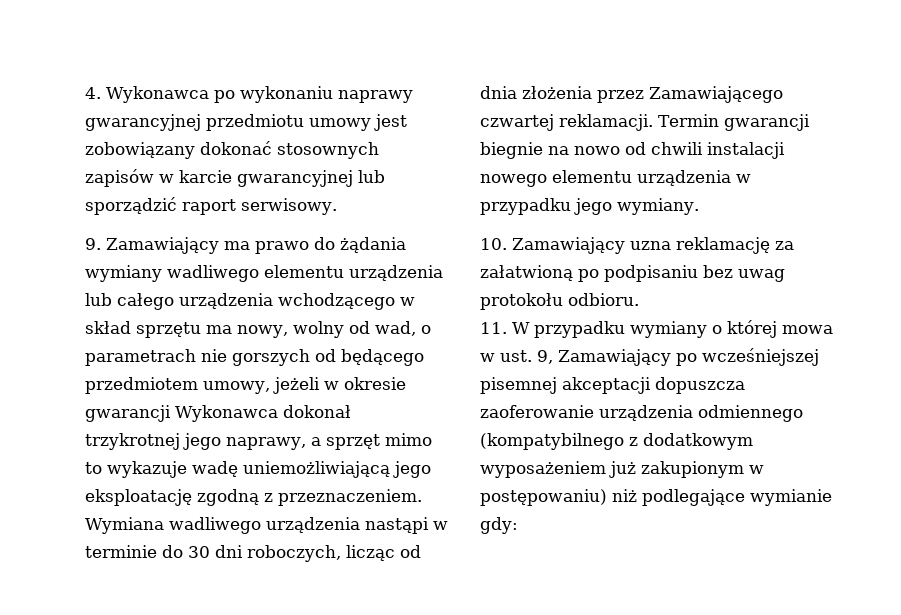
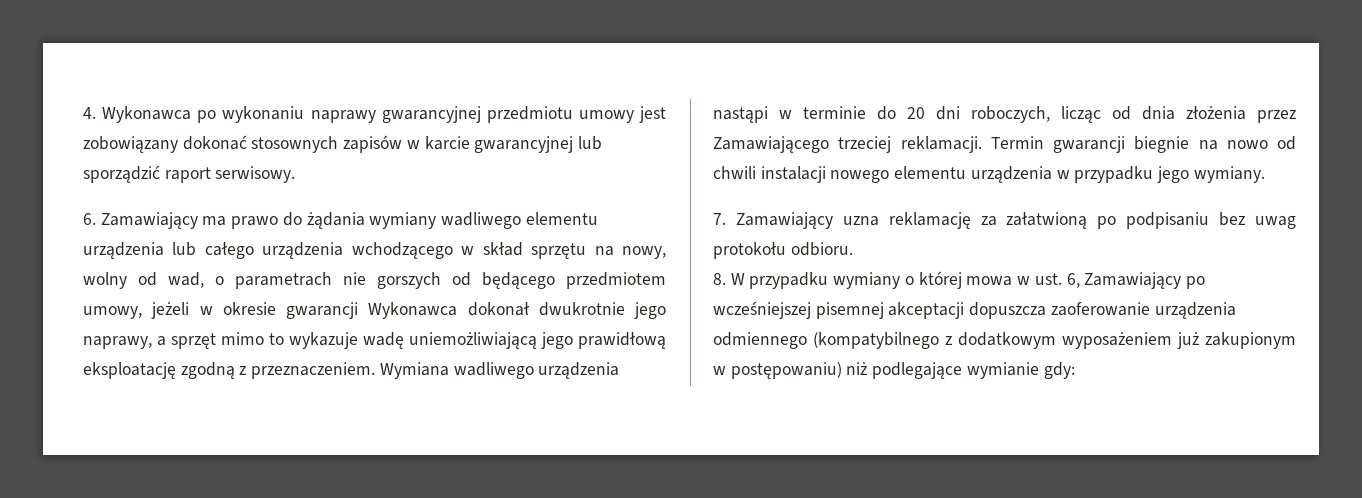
- 9. Zamawiający ma prawo do żądania wymiany wadliwego elementu urządzenia lub całego urządzenia wchodzącego w skład sprzętu ma nowy, wolny od wad, o parametrach nie gorszych od będącego przedmiotem umowy, jeżeli w okresie gwarancji Wykonawca dokonał trzykrotnej jego naprawy, a sprzęt mimo to wykazuje wadę uniemożliwiającą jego eksploatację zgodną z przeznaczeniem.
+ 6. Zamawiający ma prawo do żądania wymiany wadliwego elementu urządzenia lub całego urządzenia wchodzącego w skład sprzętu na nowy, wolny od wad, o parametrach nie gorszych od będącego przedmiotem umowy, jeżeli w okresie gwarancji Wykonawca dokonał dwukrotnie jego naprawy, a sprzęt mimo to wykazuje wadę uniemożliwiającą jego prawidłową eksploatację zgodną z przeznaczeniem.
- Wymiana wadliwego urządzenia nastąpi w terminie do 30 dni roboczych, licząc od dnia złożenia przez Zamawiającego czwartej reklamacji.
+ Wymiana wadliwego urządzenia nastąpi w terminie do 20 dni roboczych, licząc od dnia złożenia przez Zamawiającego trzeciej reklamacji.
- 10. Zamawiający uzna reklamację za załatwioną po podpisaniu bez uwag protokołu odbioru.
+ 7. Zamawiający uzna reklamację za załatwioną po podpisaniu bez uwag protokołu odbioru.
- 11. W przypadku wymiany o której mowa w ust. 9, Zamawiający po wcześniejszej pisemnej akceptacji dopuszcza zaoferowanie urządzenia odmiennego (kompatybilnego z dodatkowym wyposażeniem już zakupionym w postępowaniu) niż podlegające wymianie gdy:
+ 8. W przypadku wymiany o której mowa w ust. 6, Zamawiający po wcześniejszej pisemnej akceptacji dopuszcza zaoferowanie urządzenia odmiennego (kompatybilnego z dodatkowym wyposażeniem już zakupionym w postępowaniu) niż podlegające wymianie gdy:

